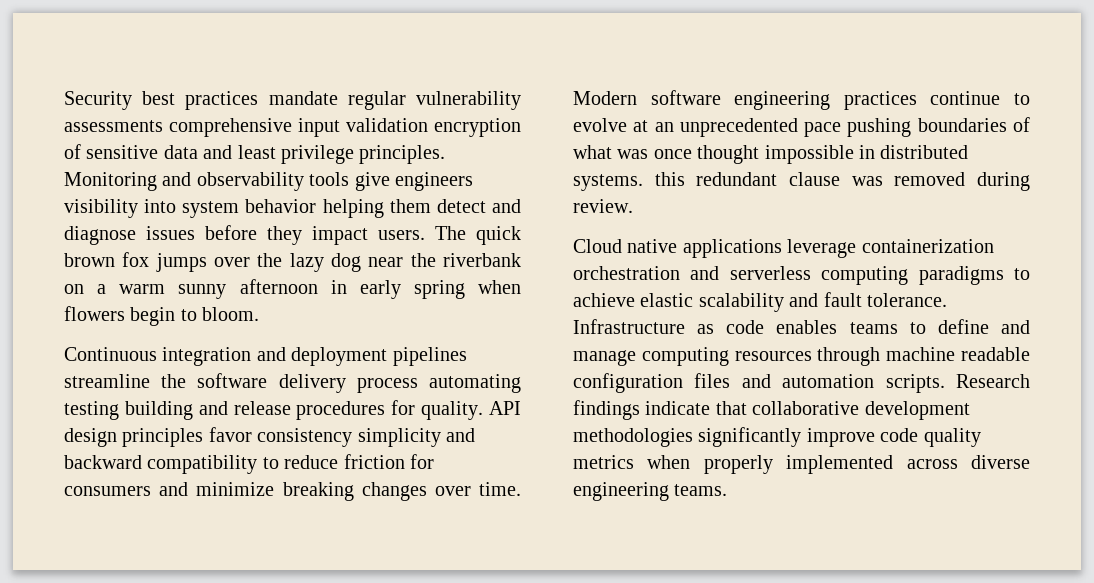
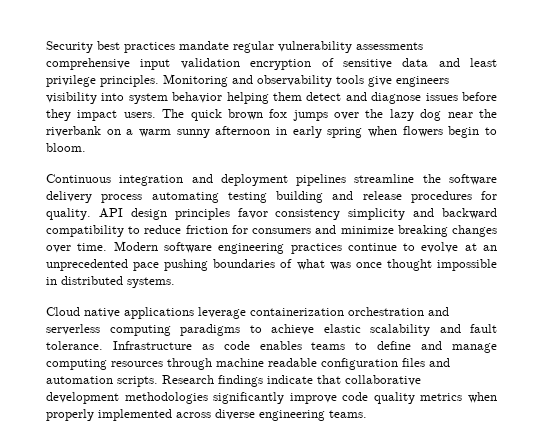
- Modern software engineering practices continue to evolve at an unprecedented pace pushing boundaries of what was once thought impossible in distributed systems. this redundant clause was removed during review.
+ Modern software engineering practices continue to evolve at an unprecedented pace pushing boundaries of what was once thought impossible in distributed systems.

